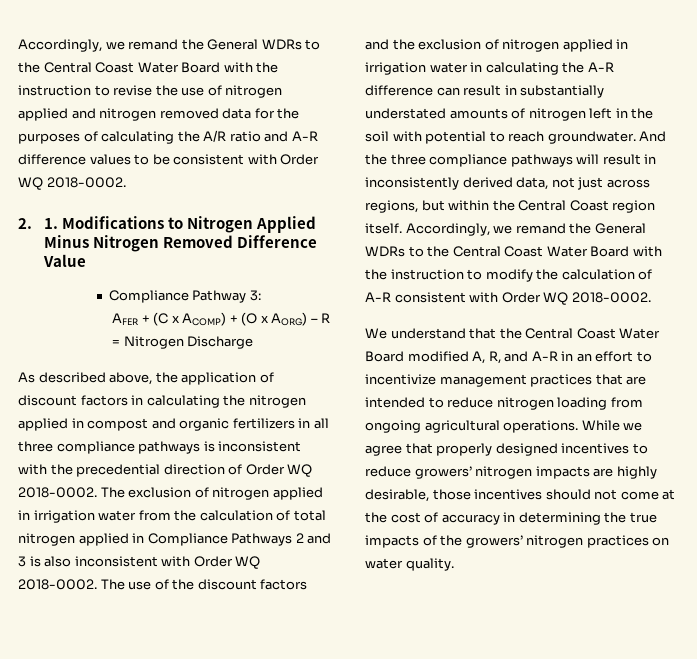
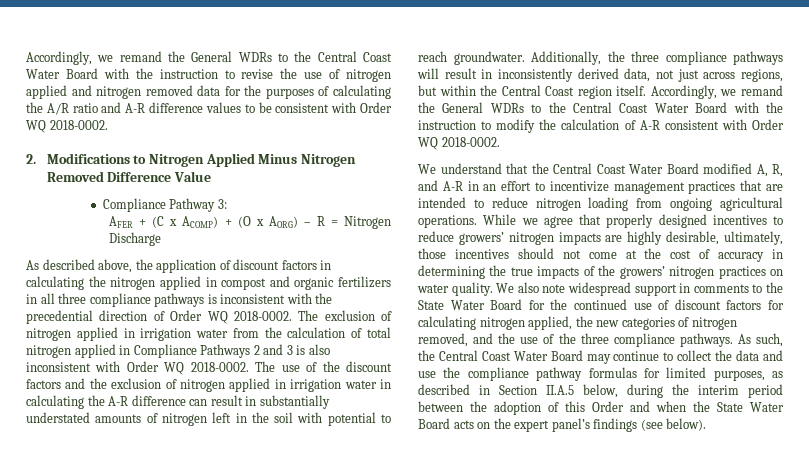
- 2. 1. Modifications to Nitrogen Applied Minus Nitrogen Removed Difference Value
+ 2. Modifications to Nitrogen Applied Minus Nitrogen Removed Difference Value
- And the three compliance pathways will result in inconsistently derived data, not just across regions, but within the Central Coast region itself.
+ Additionally, the three compliance pathways will result in inconsistently derived data, not just across regions, but within the Central Coast region itself.
- While we agree that properly designed incentives to reduce growers’ nitrogen impacts are highly desirable, those incentives should not come at the cost of accuracy in determining the true impacts of the growers’ nitrogen practices on water quality.
+ While we agree that properly designed incentives to reduce growers’ nitrogen impacts are highly desirable, ultimately, those incentives should not come at the cost of accuracy in determining the true impacts of the growers’ nitrogen practices on water quality.
+ We also note widespread support in comments to the State Water Board for the continued use of discount factors for calculating nitrogen applied, the new categories of nitrogen removed, and the use of the three compliance pathways. As such, the Central Coast Water Board may continue to collect the data and use the compliance pathway formulas for limited purposes, as described in Section II.A.5 below, during the interim period between the adoption of this Order and when the State Water Board acts on the expert panel’s findings (see below).

